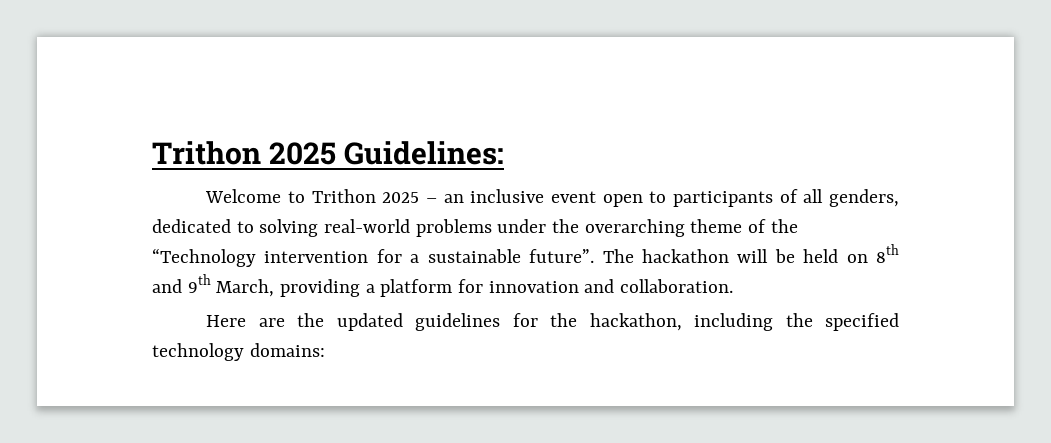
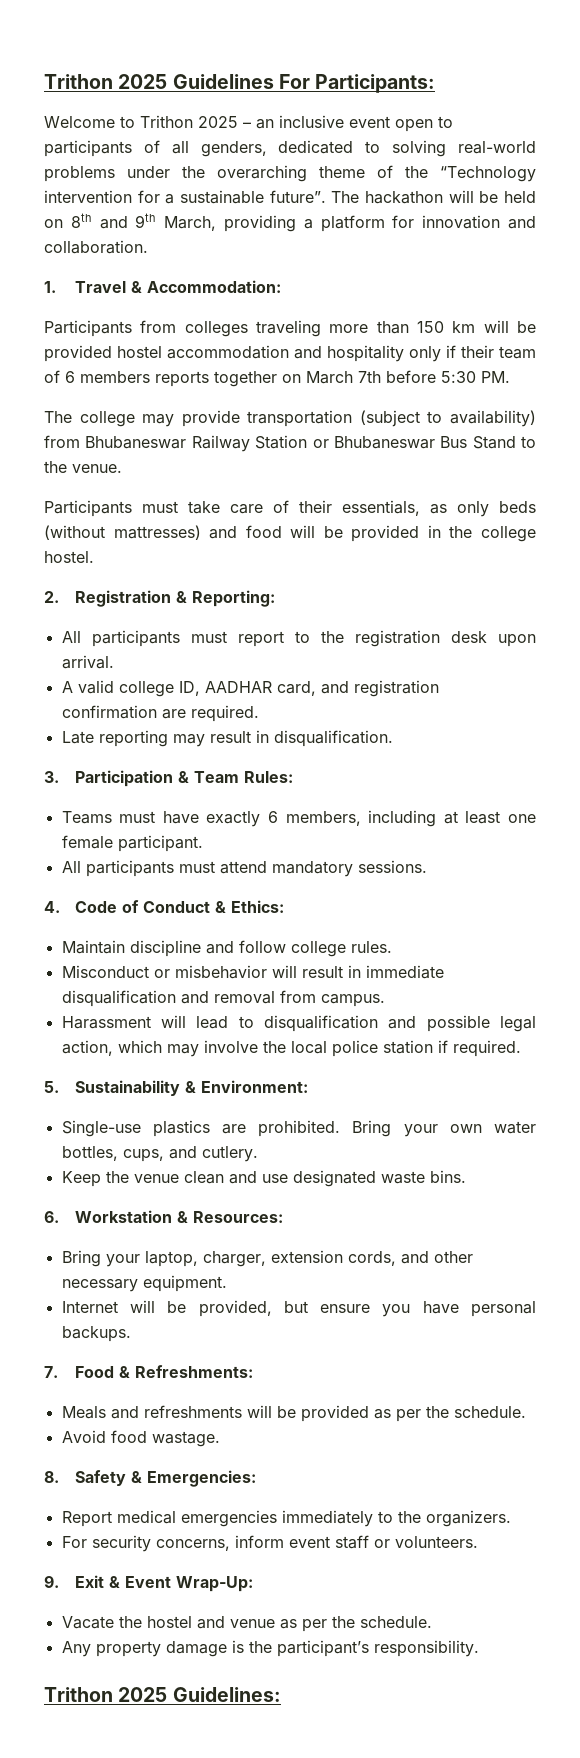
- Trithon 2025 Guidelines:
+ Trithon 2025 Guidelines For Participants:
- Here are the updated guidelines for the hackathon, including the specified technology domains:
+ 1. Travel & Accommodation:
+ Participants from colleges traveling more than 150 km will be provided hostel accommodation and hospitality only if their team of 6 members reports together on March 7th before 5:30 PM.
+ The college may provide transportation (subject to availability) from Bhubaneswar Railway Station or Bhubaneswar Bus Stand to the venue.
+ Participants must take care of their essentials, as only beds (without mattresses) and food will be provided in the college hostel.
+ 2. Registration & Reporting:
+ All participants must report to the registration desk upon arrival.
+ A valid college ID, AADHAR card, and registration confirmation are required.
+ Late reporting may result in disqualification.
+ 3. Participation & Team Rules:
+ Teams must have exactly 6 members, including at least one female participant.
+ All participants must attend mandatory sessions.
+ 4. Code of Conduct & Ethics:
+ Maintain discipline and follow college rules.
+ Misconduct or misbehavior will result in immediate disqualification and removal from campus.
+ Harassment will lead to disqualification and possible legal action, which may involve the local police station if required.
+ 5. Sustainability & Environment:
+ Single-use plastics are prohibited. Bring your own water bottles, cups, and cutlery.
+ Keep the venue clean and use designated waste bins.
+ 6. Workstation & Resources:
+ Bring your laptop, charger, extension cords, and other necessary equipment.
+ Internet will be provided, but ensure you have personal backups.
+ 7. Food & Refreshments:
+ Meals and refreshments will be provided as per the schedule.
+ Avoid food wastage.
+ 8. Safety & Emergencies:
+ Report medical emergencies immediately to the organizers.
+ For security concerns, inform event staff or volunteers.
+ 9. Exit & Event Wrap-Up:
+ Vacate the hostel and venue as per the schedule.
+ Any property damage is the participant’s responsibility.
+ Trithon 2025 Guidelines:

